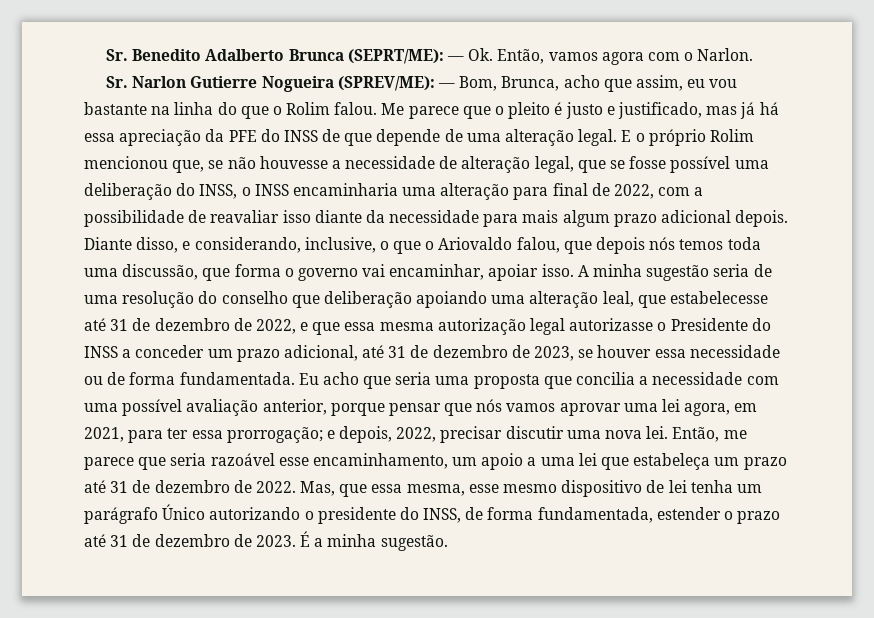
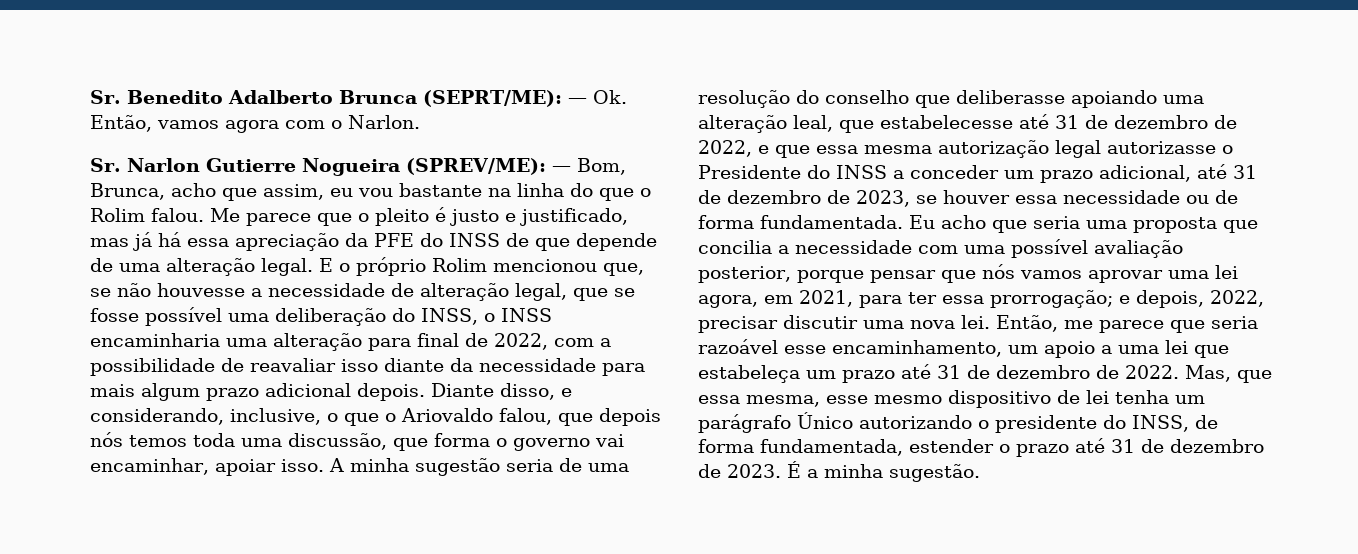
- A minha sugestão seria de uma resolução do conselho que deliberação apoiando uma alteração leal, que estabelecesse até 31 de dezembro de 2022, e que essa mesma autorização legal autorizasse o Presidente do INSS a conceder um prazo adicional, até 31 de dezembro de 2023, se houver essa necessidade ou de forma fundamentada.
+ A minha sugestão seria de uma resolução do conselho que deliberasse apoiando uma alteração leal, que estabelecesse até 31 de dezembro de 2022, e que essa mesma autorização legal autorizasse o Presidente do INSS a conceder um prazo adicional, até 31 de dezembro de 2023, se houver essa necessidade ou de forma fundamentada.
- Eu acho que seria uma proposta que concilia a necessidade com uma possível avaliação anterior, porque pensar que nós vamos aprovar uma lei agora, em 2021, para ter essa prorrogação; e depois, 2022, precisar discutir uma nova lei.
+ Eu acho que seria uma proposta que concilia a necessidade com uma possível avaliação posterior, porque pensar que nós vamos aprovar uma lei agora, em 2021, para ter essa prorrogação; e depois, 2022, precisar discutir uma nova lei.

